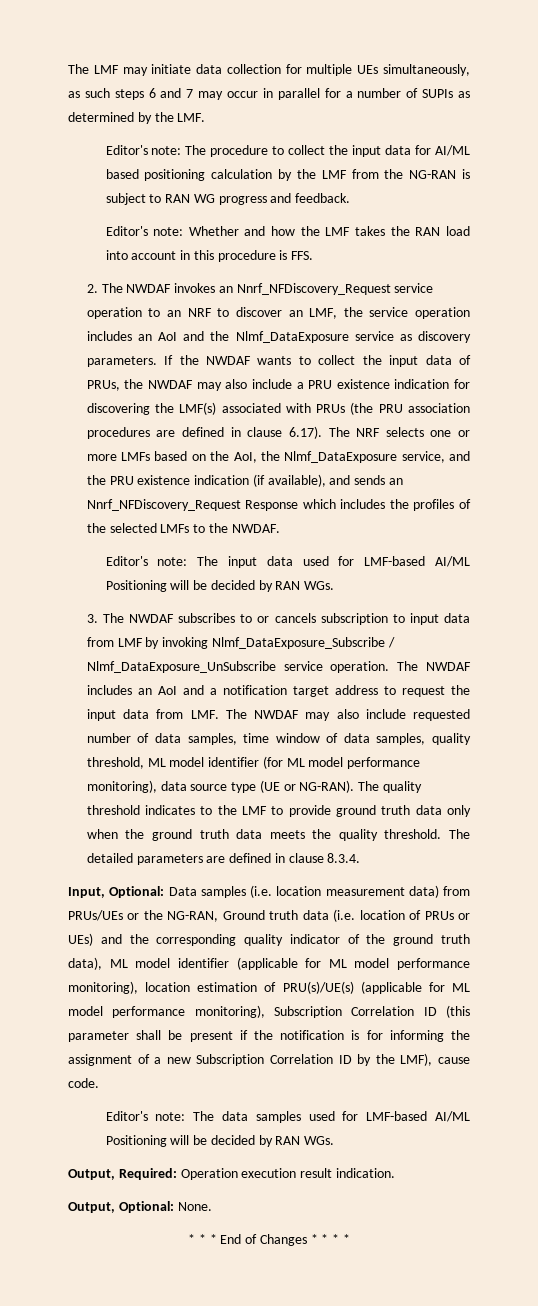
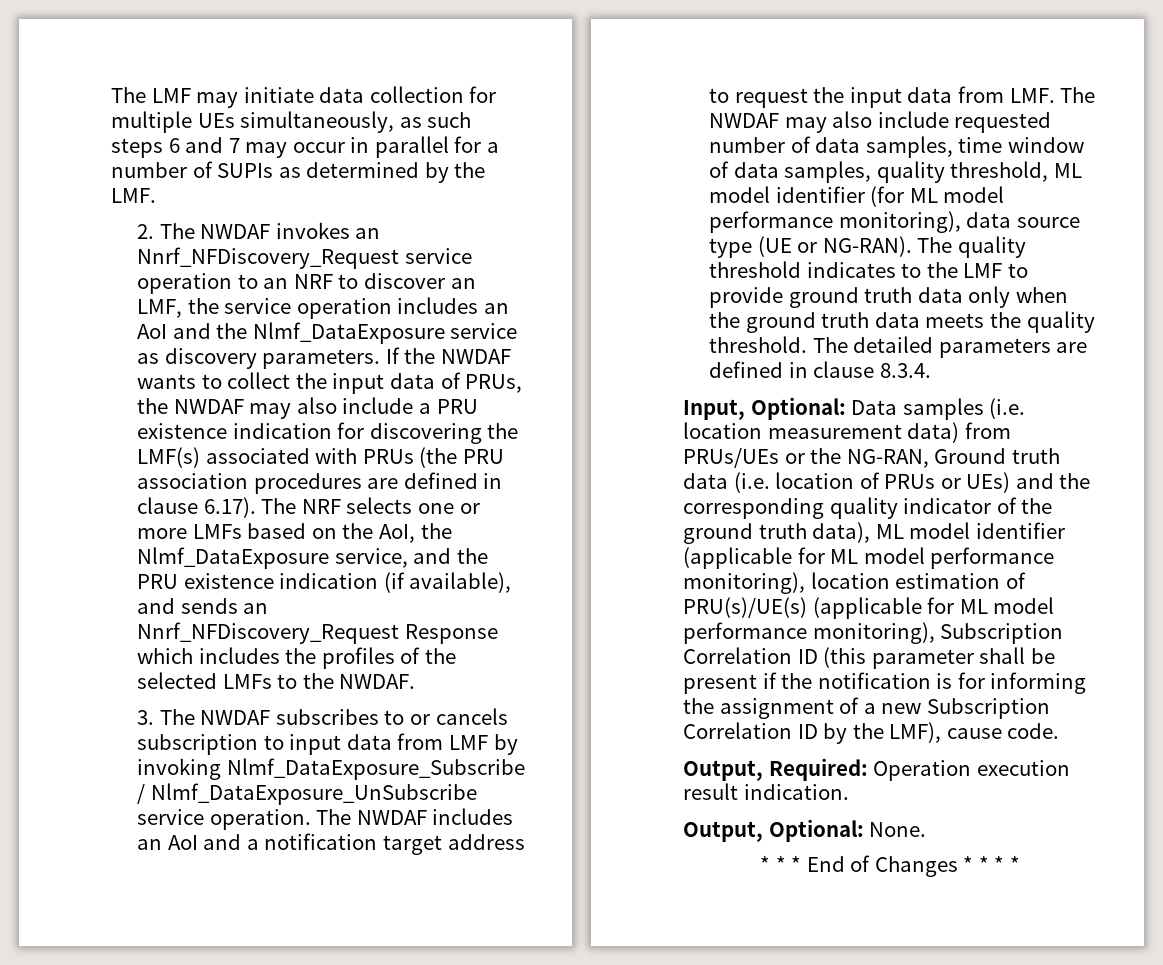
- Editor's note: The procedure to collect the input data for AI/ML based positioning calculation by the LMF from the NG-RAN is subject to RAN WG progress and feedback.
- Editor's note: Whether and how the LMF takes the RAN load into account in this procedure is FFS.
- Editor's note: The input data used for LMF-based AI/ML Positioning will be decided by RAN WGs.
- Editor's note: The data samples used for LMF-based AI/ML Positioning will be decided by RAN WGs.

